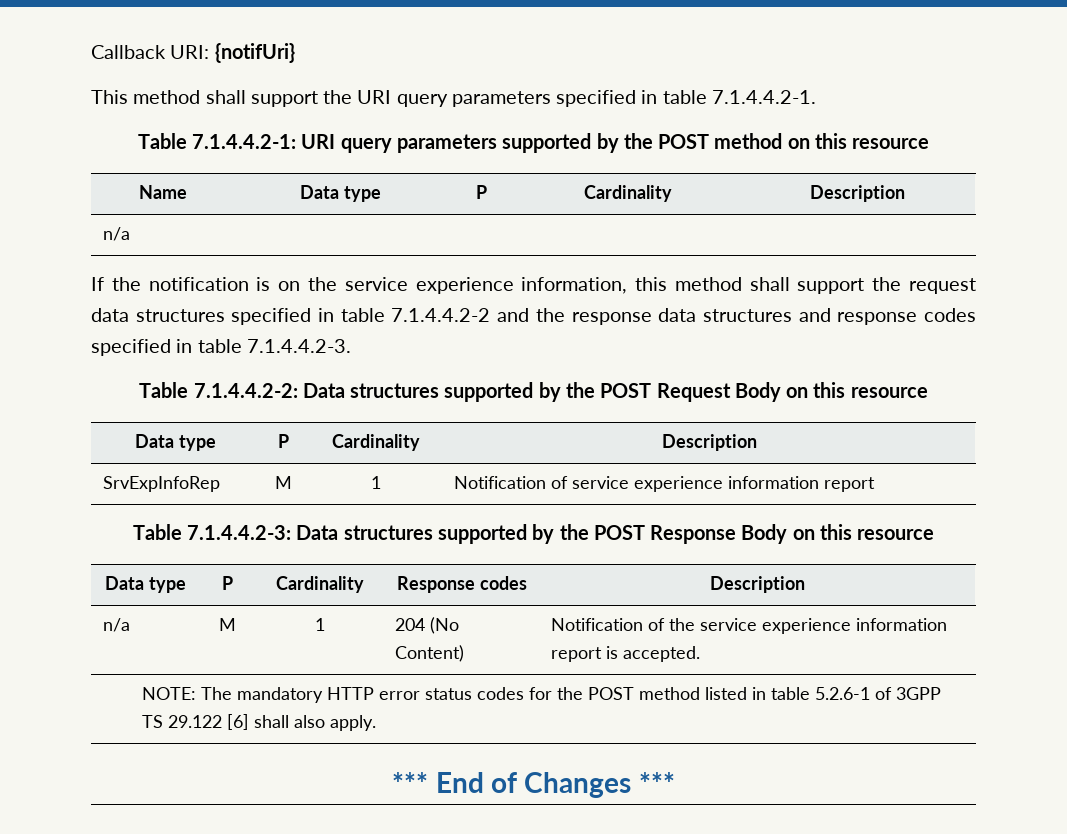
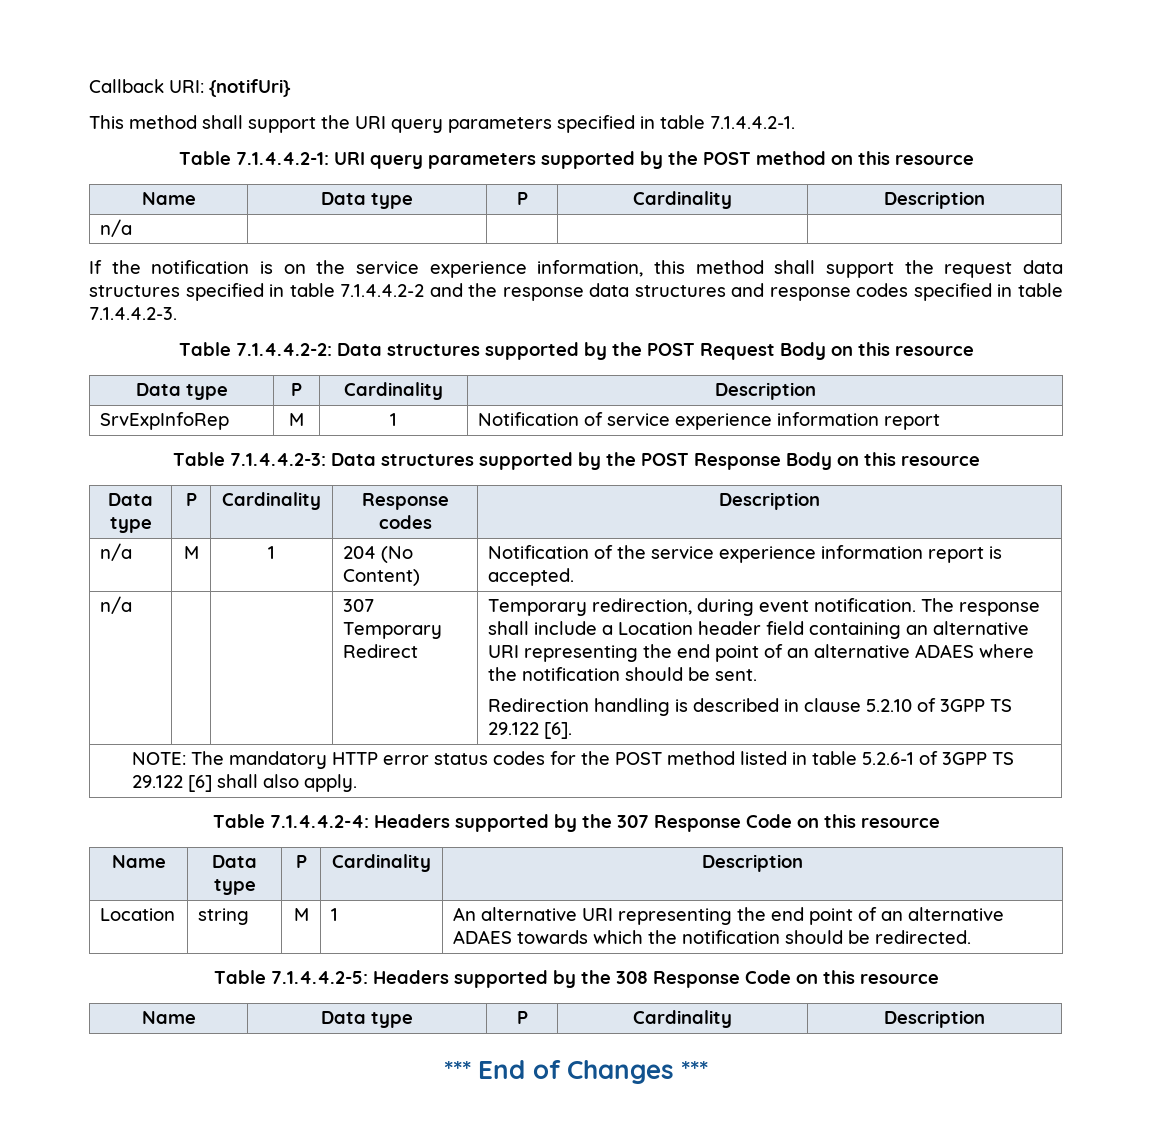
+ n/a | | | 307 Temporary Redirect | Temporary redirection, during event notification. The response shall include a Location header field containing an alternative URI representing the end point of an alternative ADAES where the notification should be sent.
+ Redirection handling is described in clause 5.2.10 of 3GPP TS 29.122 [6].
+ Table 7.1.4.4.2-4: Headers supported by the 307 Response Code on this resource
+ Name | Data type | P | Cardinality | Description
+ Location | string | M | 1 | An alternative URI representing the end point of an alternative ADAES towards which the notification should be redirected.
+ Table 7.1.4.4.2-5: Headers supported by the 308 Response Code on this resource
+ Name | Data type | P | Cardinality | Description

